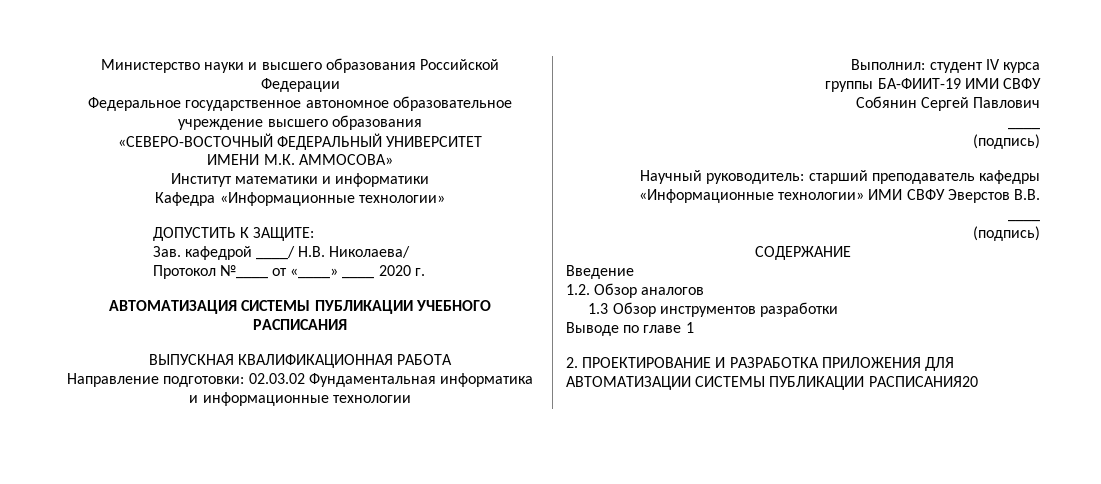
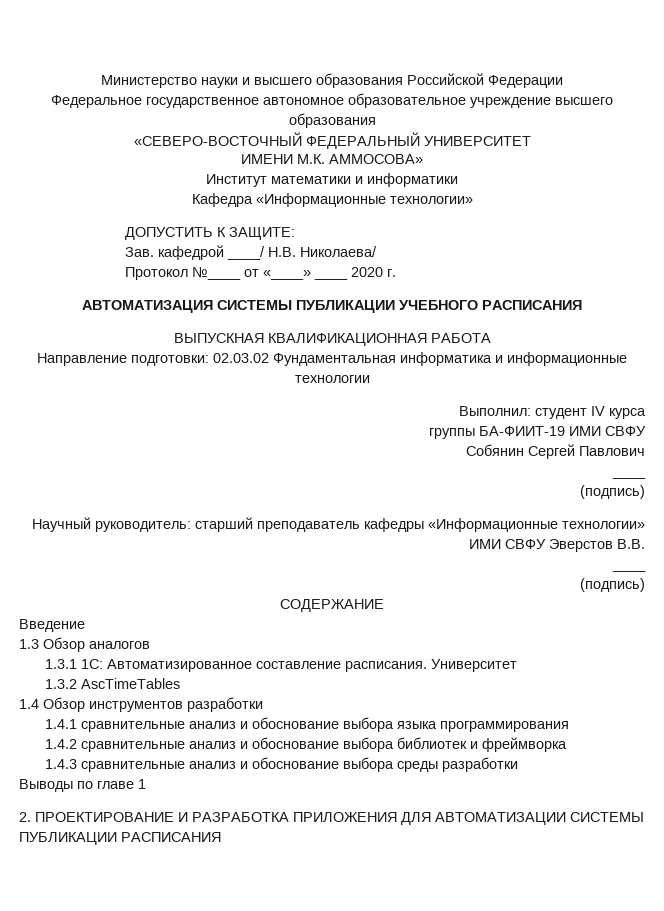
- 1.2. Обзор аналогов
+ 1.3 Обзор аналогов
- 1.3 Обзор инструментов разработки
- Выводе по главе 1
+ 1.3.1 1С: Автоматизированное составление расписания. Университет
+ 1.3.2 AscTimeTables
+ 1.4 Обзор инструментов разработки
+ 1.4.1 сравнительные анализ и обоснование выбора языка программирования
+ 1.4.2 сравнительные анализ и обоснование выбора библиотек и фреймворка
+ 1.4.3 сравнительные анализ и обоснование выбора среды разработки
+ Выводы по главе 1
- 2. ПРОЕКТИРОВАНИЕ И РАЗРАБОТКА ПРИЛОЖЕНИЯ ДЛЯ АВТОМАТИЗАЦИИ СИСТЕМЫ ПУБЛИКАЦИИ РАСПИСАНИЯ20
+ 2. ПРОЕКТИРОВАНИЕ И РАЗРАБОТКА ПРИЛОЖЕНИЯ ДЛЯ АВТОМАТИЗАЦИИ СИСТЕМЫ ПУБЛИКАЦИИ РАСПИСАНИЯ

